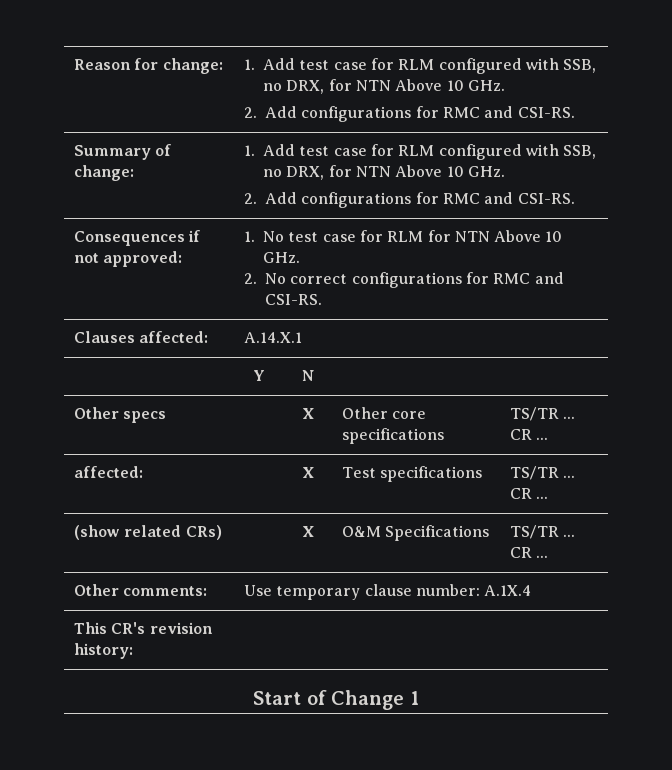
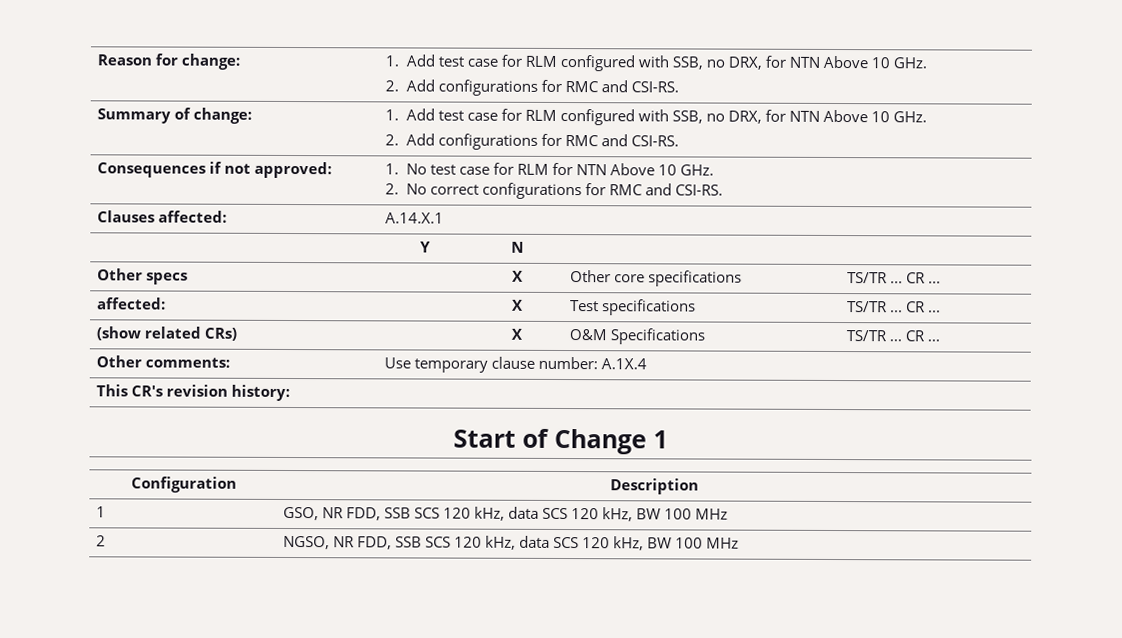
+ Configuration | Description
+ 1 | GSO, NR FDD, SSB SCS 120 kHz, data SCS 120 kHz, BW 100 MHz
+ 2 | NGSO, NR FDD, SSB SCS 120 kHz, data SCS 120 kHz, BW 100 MHz

